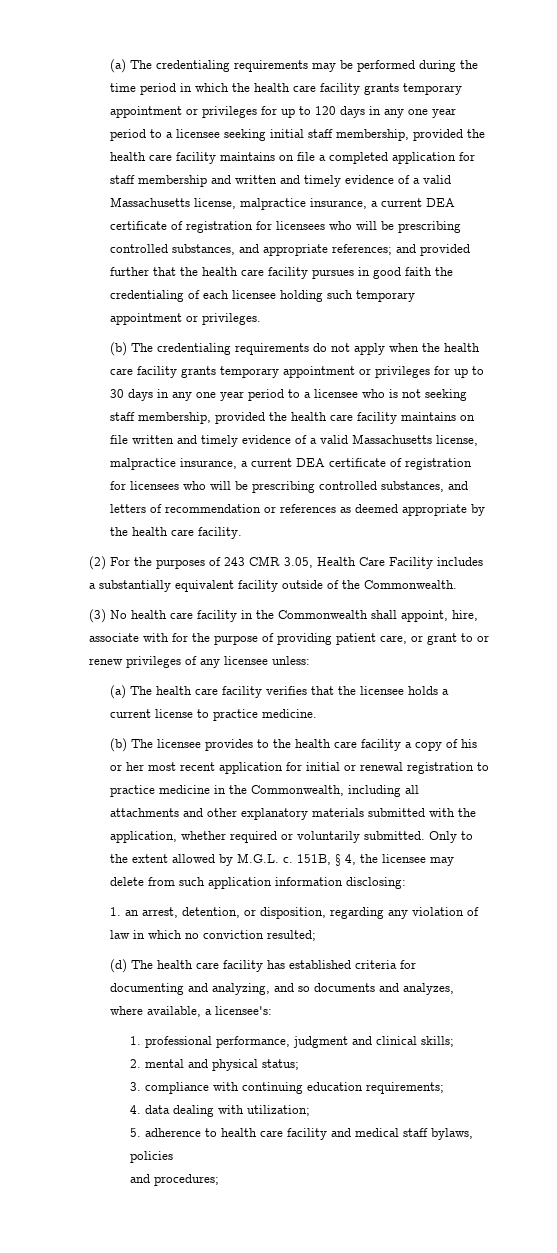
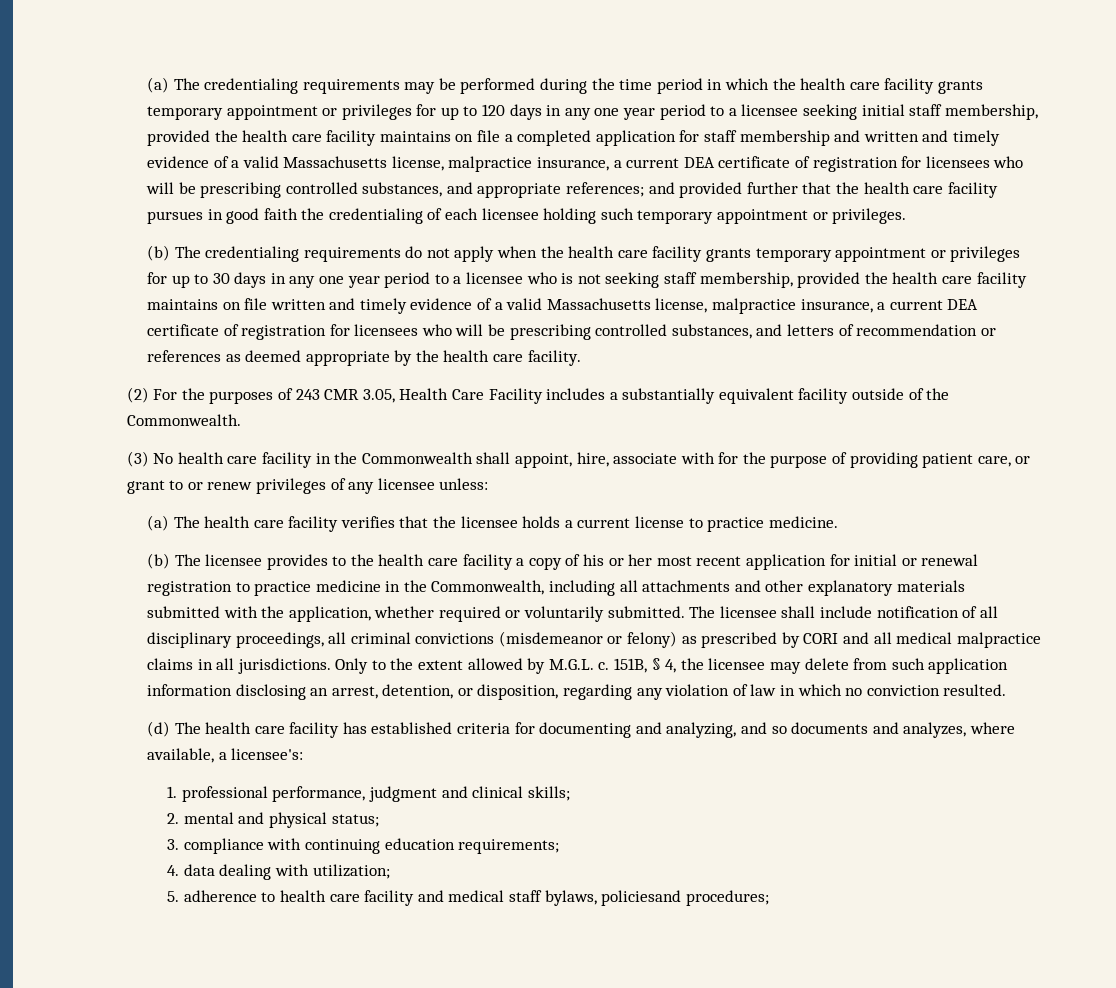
+ The licensee shall include notification of all disciplinary proceedings, all criminal convictions (misdemeanor or felony) as prescribed by CORI and all medical malpractice claims in all jurisdictions.
- 151B, § 4, the licensee may delete from such application information disclosing:
- 1. an arrest, detention, or disposition, regarding any violation of law in which no conviction resulted;
+ 151B, § 4, the licensee may delete from such application information disclosing an arrest, detention, or disposition, regarding any violation of law in which no conviction resulted.
- 5. adherence to health care facility and medical staff bylaws, policies
- and procedures;
+ 5. adherence to health care facility and medical staff bylaws, policiesand procedures;

